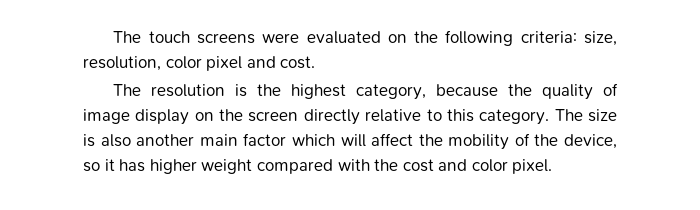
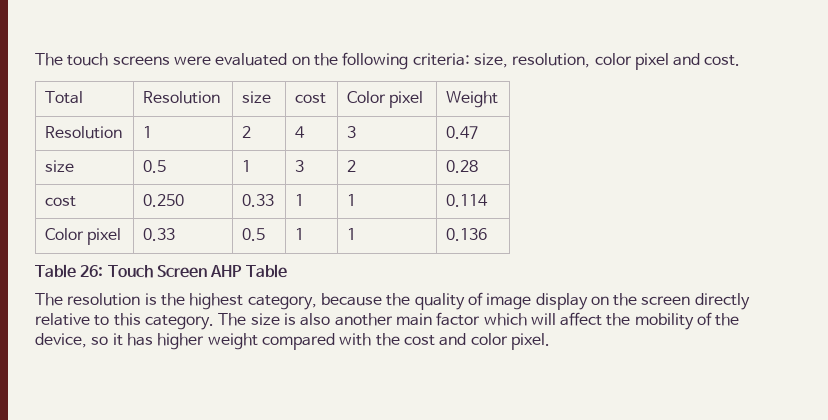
+ Total | Resolution | size | cost | Color pixel | Weight
+ Resolution | 1 | 2 | 4 | 3 | 0.47
+ size | 0.5 | 1 | 3 | 2 | 0.28
+ cost | 0.250 | 0.33 | 1 | 1 | 0.114
+ Color pixel | 0.33 | 0.5 | 1 | 1 | 0.136
+ Table 26: Touch Screen AHP Table

